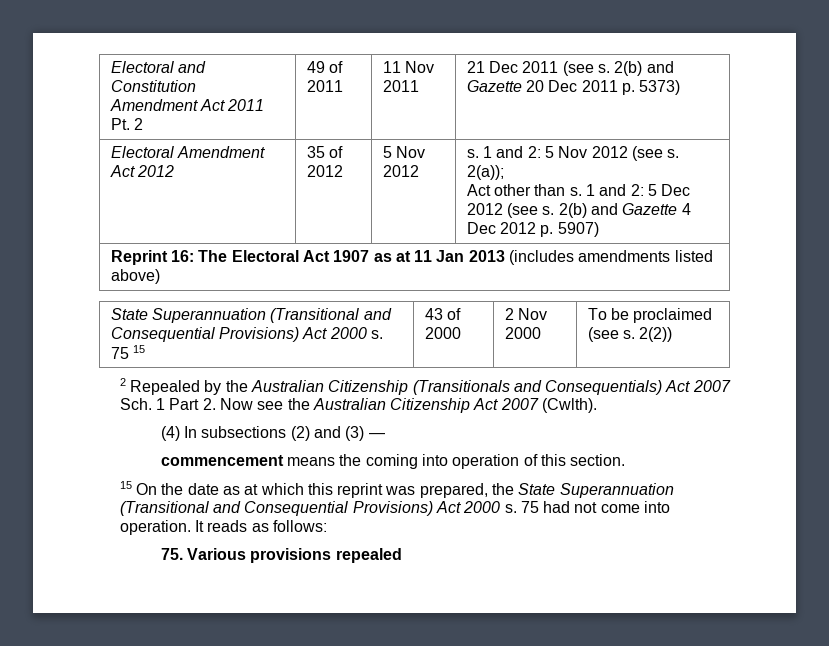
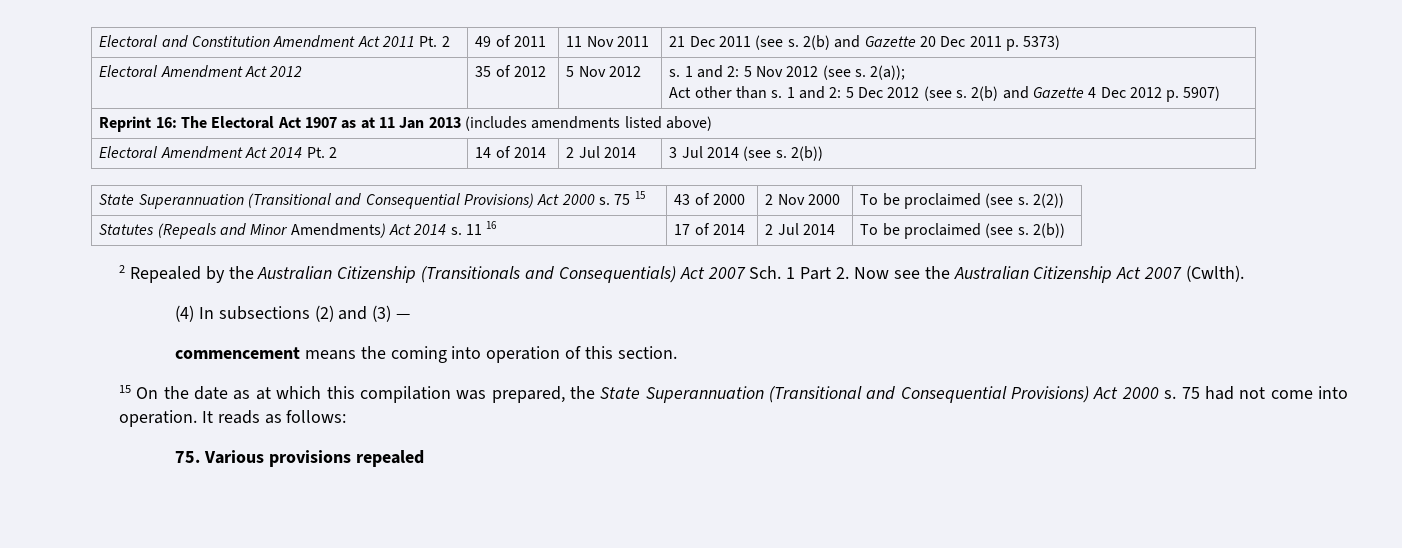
+ Electoral Amendment Act 2014 Pt. 2 | 14 of 2014 | 2 Jul 2014 | 3 Jul 2014 (see s. 2(b))
+ Statutes (Repeals and Minor Amendments) Act 2014 s. 11 16 | 17 of 2014 | 2 Jul 2014 | To be proclaimed (see s. 2(b))
- 15 On the date as at which this reprint was prepared, the State Superannuation (Transitional and Consequential Provisions) Act 2000 s.
+ 15 On the date as at which this compilation was prepared, the State Superannuation (Transitional and Consequential Provisions) Act 2000 s.

